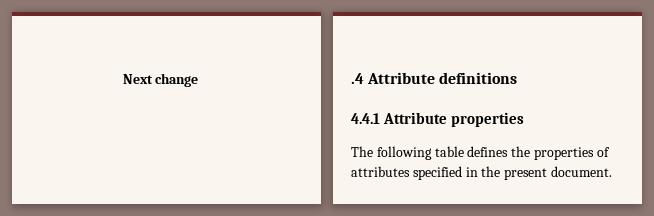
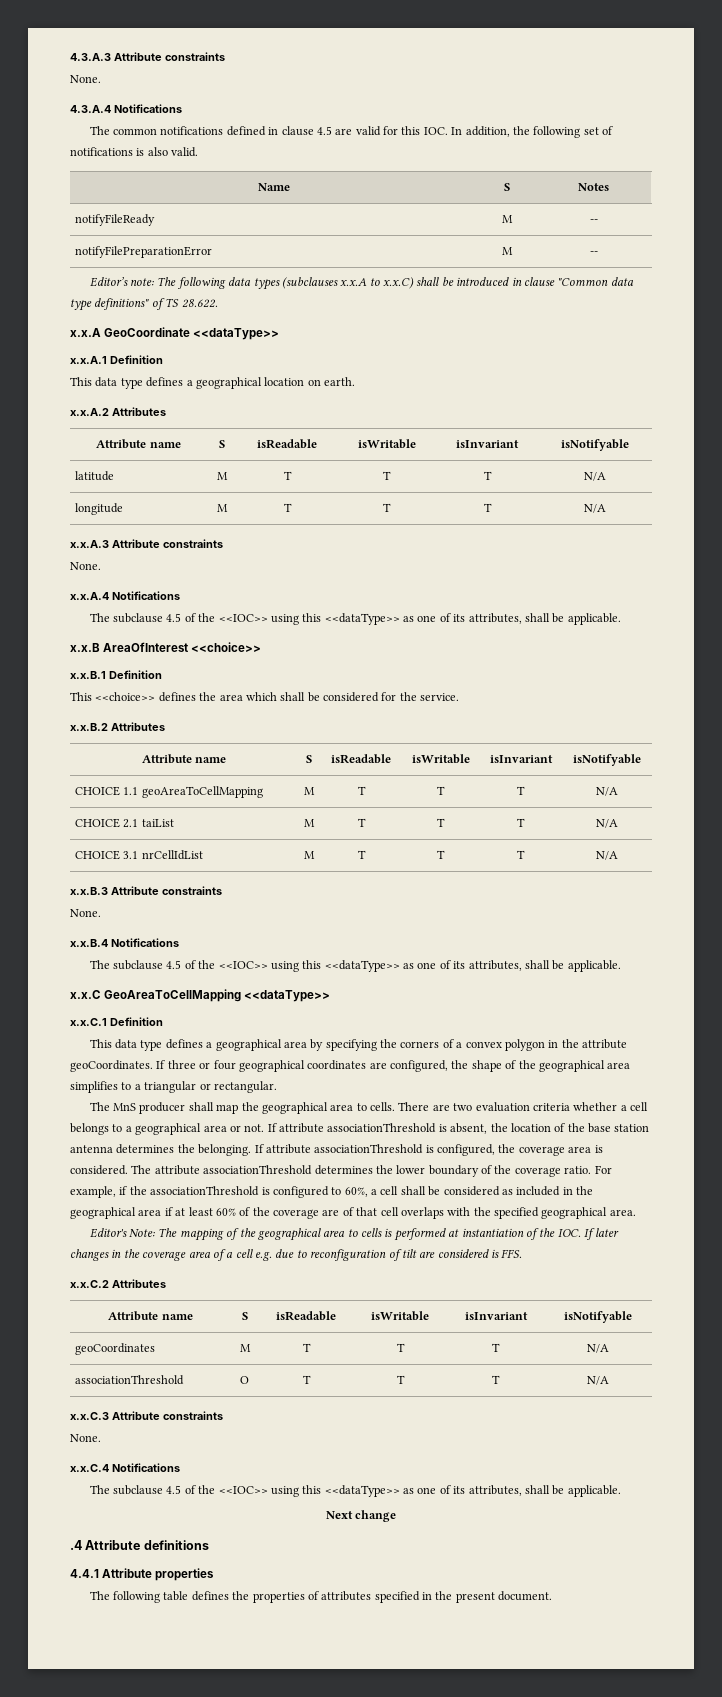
+ 4.3.A.3 Attribute constraints
+ None.
+ 4.3.A.4 Notifications
+ The common notifications defined in clause 4.5 are valid for this IOC. In addition, the following set of notifications is also valid.
+ Name | S | Notes
+ notifyFileReady | M | --
+ notifyFilePreparationError | M | --
+ Editor’s note: The following data types (subclauses x.x.A to x.x.C) shall be introduced in clause "Common data type definitions" of TS 28.622.
+ x.x.A GeoCoordinate <<dataType>>
+ x.x.A.1 Definition
+ This data type defines a geographical location on earth.
+ x.x.A.2 Attributes
+ Attribute name | S | isReadable | isWritable | isInvariant | isNotifyable
+ latitude | M | T | T | T | N/A
+ longitude | M | T | T | T | N/A
+ x.x.A.3 Attribute constraints
+ None.
+ x.x.A.4 Notifications
+ The subclause 4.5 of the <<IOC>> using this <<dataType>> as one of its attributes, shall be applicable.
+ x.x.B AreaOfInterest <<choice>>
+ x.x.B.1 Definition
+ This <<choice>> defines the area which shall be considered for the service.
+ x.x.B.2 Attributes
+ Attribute name | S | isReadable | isWritable | isInvariant | isNotifyable
+ CHOICE 1.1 geoAreaToCellMapping | M | T | T | T | N/A
+ CHOICE 2.1 taiList | M | T | T | T | N/A
+ CHOICE 3.1 nrCellIdList | M | T | T | T | N/A
+ x.x.B.3 Attribute constraints
+ None.
+ x.x.B.4 Notifications
+ The subclause 4.5 of the <<IOC>> using this <<dataType>> as one of its attributes, shall be applicable.
+ x.x.C GeoAreaToCellMapping <<dataType>>
+ x.x.C.1 Definition
+ This data type defines a geographical area by specifying the corners of a convex polygon in the attribute geoCoordinates. If three or four geographical coordinates are configured, the shape of the geographical area simplifies to a triangular or rectangular.
+ The MnS producer shall map the geographical area to cells. There are two evaluation criteria whether a cell belongs to a geographical area or not. If attribute associationThreshold is absent, the location of the base station antenna determines the belonging. If attribute associationThreshold is configured, the coverage area is considered. The attribute associationThreshold determines the lower boundary of the coverage ratio. For example, if the associationThreshold is configured to 60%, a cell shall be considered as included in the geographical area if at least 60% of the coverage are of that cell overlaps with the specified geographical area.
+ Editor's Note: The mapping of the geographical area to cells is performed at instantiation of the IOC. If later changes in the coverage area of a cell e.g. due to reconfiguration of tilt are considered is FFS.
+ x.x.C.2 Attributes
+ Attribute name | S | isReadable | isWritable | isInvariant | isNotifyable
+ geoCoordinates | M | T | T | T | N/A
+ associationThreshold | O | T | T | T | N/A
+ x.x.C.3 Attribute constraints
+ None.
+ x.x.C.4 Notifications
+ The subclause 4.5 of the <<IOC>> using this <<dataType>> as one of its attributes, shall be applicable.

